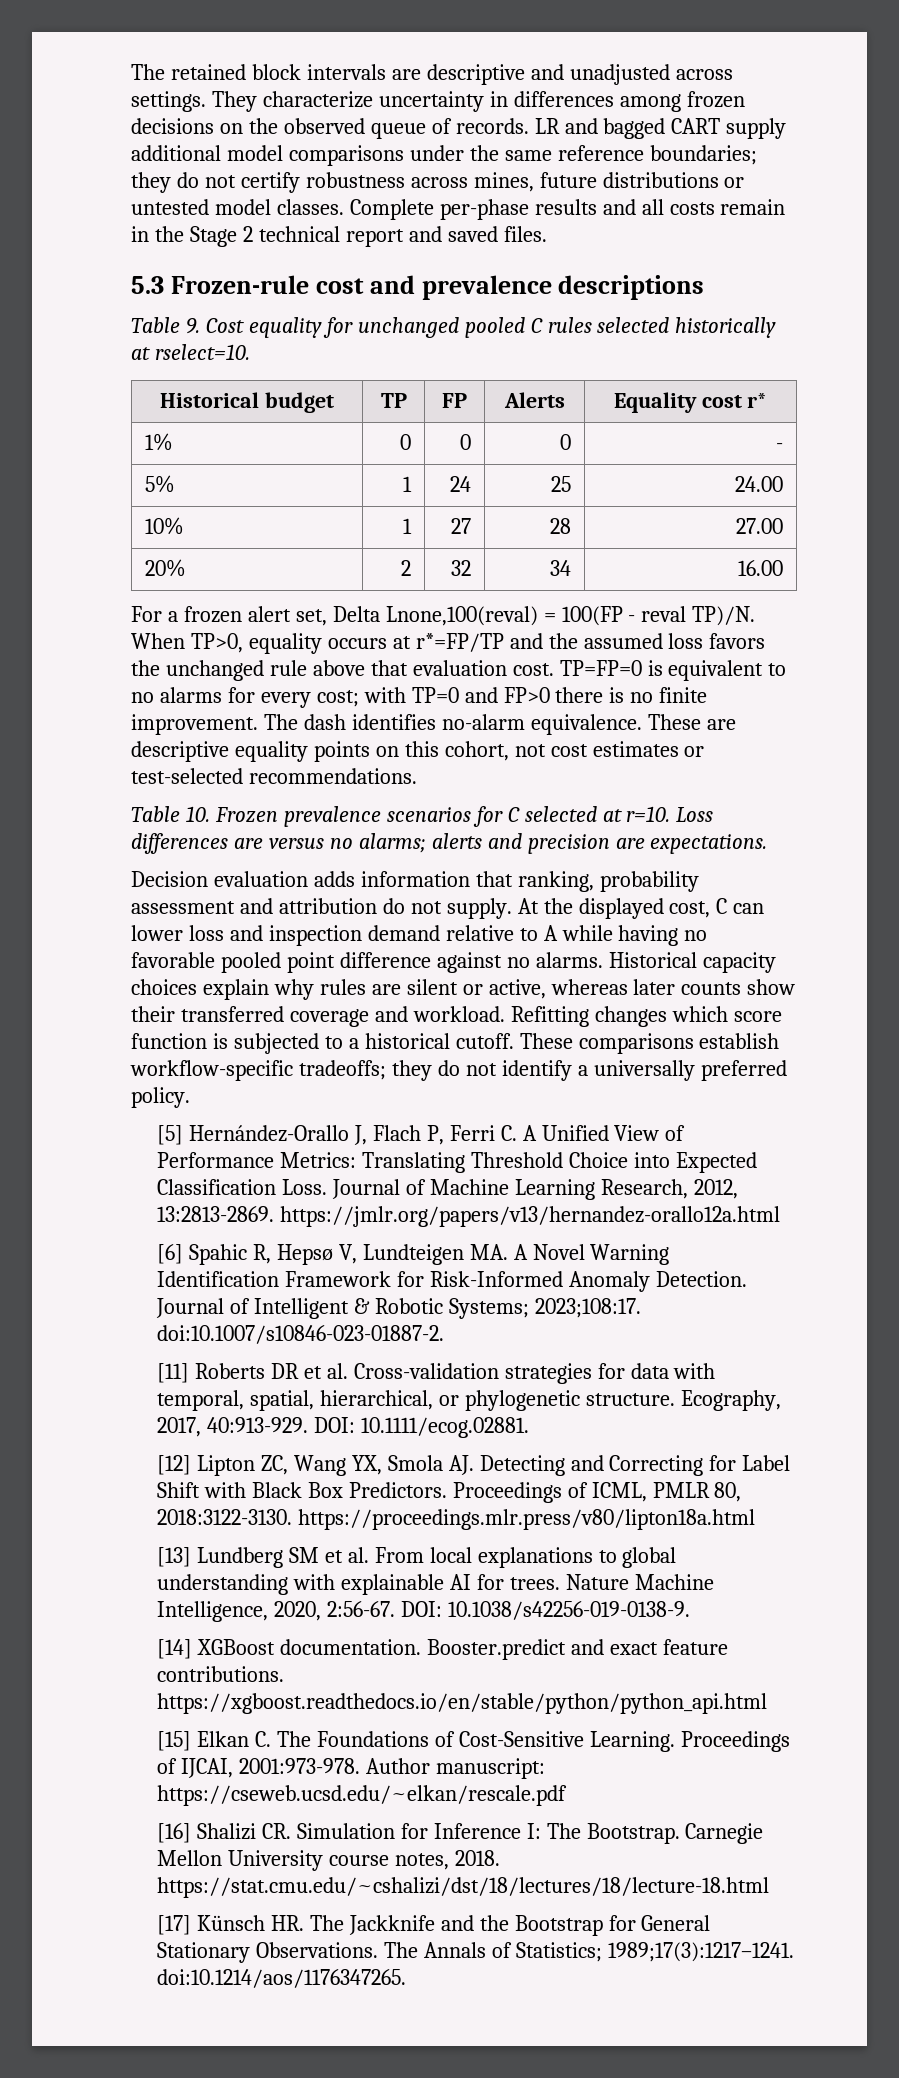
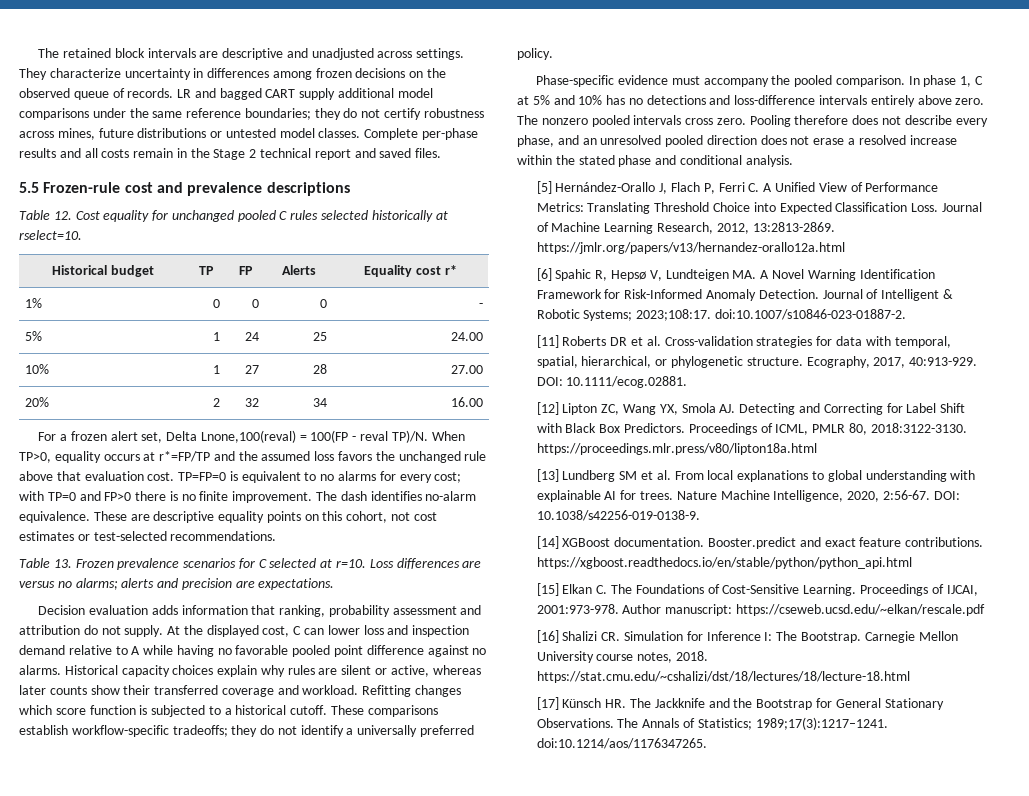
- 5.3 Frozen-rule cost and prevalence descriptions
+ 5.5 Frozen-rule cost and prevalence descriptions
- Table 9. Cost equality for unchanged pooled C rules selected historically at rselect=10.
+ Table 12. Cost equality for unchanged pooled C rules selected historically at rselect=10.
- Table 10. Frozen prevalence scenarios for C selected at r=10.
+ Table 13. Frozen prevalence scenarios for C selected at r=10.
+ Phase-specific evidence must accompany the pooled comparison. In phase 1, C at 5% and 10% has no detections and loss-difference intervals entirely above zero. The nonzero pooled intervals cross zero. Pooling therefore does not describe every phase, and an unresolved pooled direction does not erase a resolved increase within the stated phase and conditional analysis.

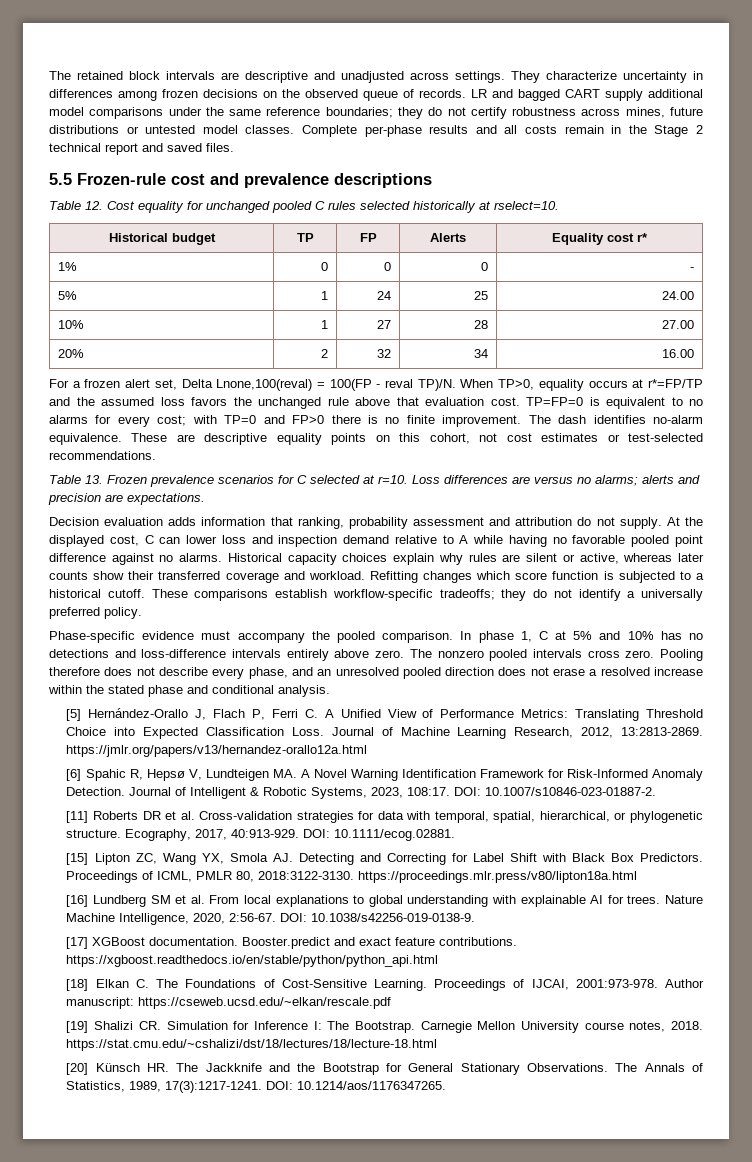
- Journal of Intelligent & Robotic Systems; 2023;108:17. doi:10.1007/s10846-023-01887-2.
+ Journal of Intelligent & Robotic Systems, 2023, 108:17. DOI: 10.1007/s10846-023-01887-2.
- [12] Lipton ZC, Wang YX, Smola AJ. Detecting and Correcting for Label Shift with Black Box Predictors.
+ [15] Lipton ZC, Wang YX, Smola AJ. Detecting and Correcting for Label Shift with Black Box Predictors.
- [13] Lundberg SM et al. From local explanations to global understanding with explainable AI for trees.
+ [16] Lundberg SM et al. From local explanations to global understanding with explainable AI for trees.
- [14] XGBoost documentation.
+ [17] XGBoost documentation.
- [15] Elkan C. The Foundations of Cost-Sensitive Learning.
+ [18] Elkan C. The Foundations of Cost-Sensitive Learning.
- [16] Shalizi CR. Simulation for Inference I: The Bootstrap.
+ [19] Shalizi CR. Simulation for Inference I: The Bootstrap.
- [17] Künsch HR. The Jackknife and the Bootstrap for General Stationary Observations.
+ [20] Künsch HR. The Jackknife and the Bootstrap for General Stationary Observations.
- The Annals of Statistics; 1989;17(3):1217–1241. doi:10.1214/aos/1176347265.
+ The Annals of Statistics, 1989, 17(3):1217-1241. DOI: 10.1214/aos/1176347265.

